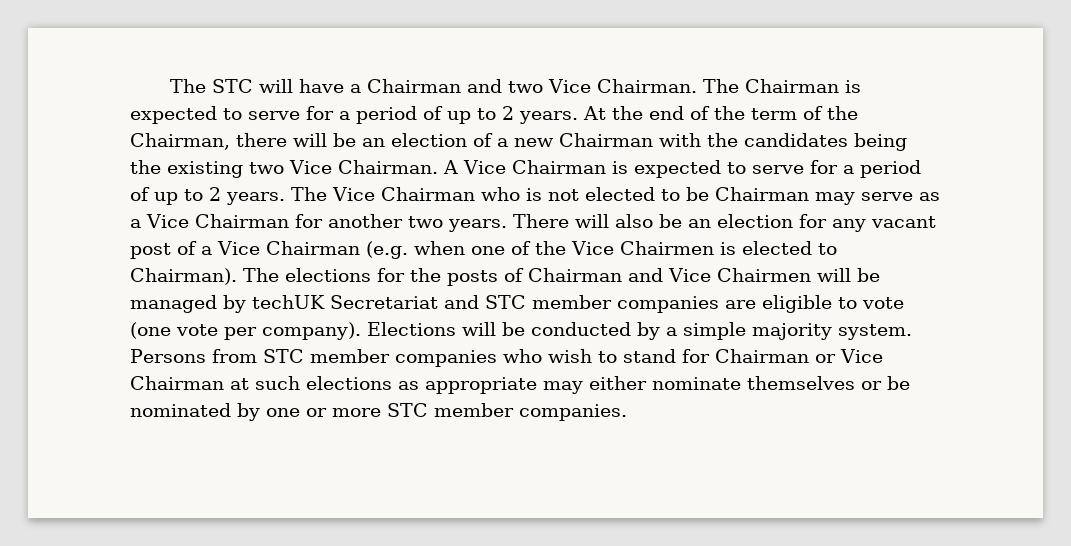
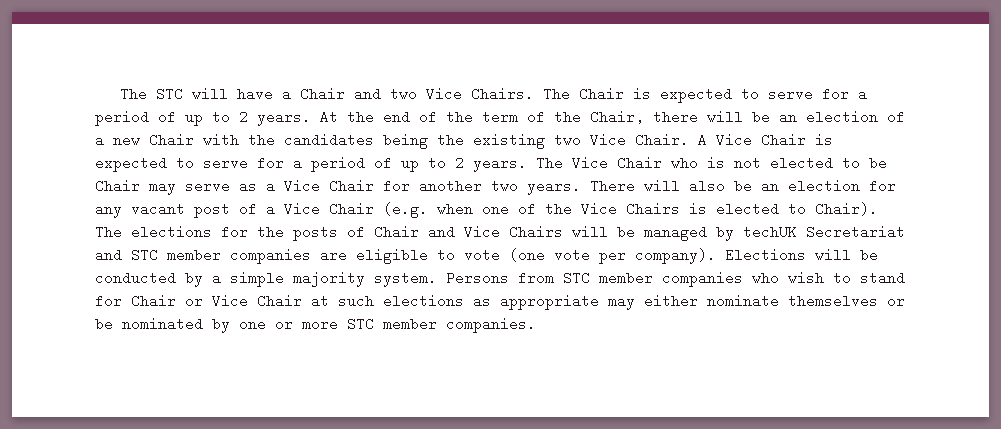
- The STC will have a Chairman and two Vice Chairman. The Chairman is expected to serve for a period of up to 2 years.
+ The STC will have a Chair and two Vice Chairs. The Chair is expected to serve for a period of up to 2 years.
- At the end of the term of the Chairman, there will be an election of a new Chairman with the candidates being the existing two Vice Chairman.
+ At the end of the term of the Chair, there will be an election of a new Chair with the candidates being the existing two Vice Chair.
- A Vice Chairman is expected to serve for a period of up to 2 years.
+ A Vice Chair is expected to serve for a period of up to 2 years.
- The Vice Chairman who is not elected to be Chairman may serve as a Vice Chairman for another two years.
+ The Vice Chair who is not elected to be Chair may serve as a Vice Chair for another two years.
- There will also be an election for any vacant post of a Vice Chairman (e.g. when one of the Vice Chairmen is elected to Chairman).
+ There will also be an election for any vacant post of a Vice Chair (e.g. when one of the Vice Chairs is elected to Chair).
- The elections for the posts of Chairman and Vice Chairmen will be managed by techUK Secretariat and STC member companies are eligible to vote (one vote per company).
+ The elections for the posts of Chair and Vice Chairs will be managed by techUK Secretariat and STC member companies are eligible to vote (one vote per company).
- Persons from STC member companies who wish to stand for Chairman or Vice Chairman at such elections as appropriate may either nominate themselves or be nominated by one or more STC member companies.
+ Persons from STC member companies who wish to stand for Chair or Vice Chair at such elections as appropriate may either nominate themselves or be nominated by one or more STC member companies.

